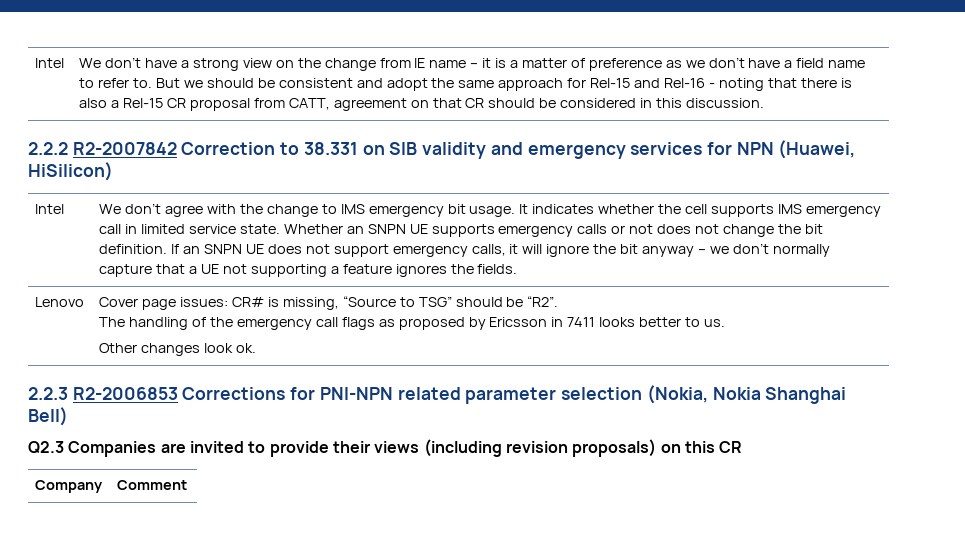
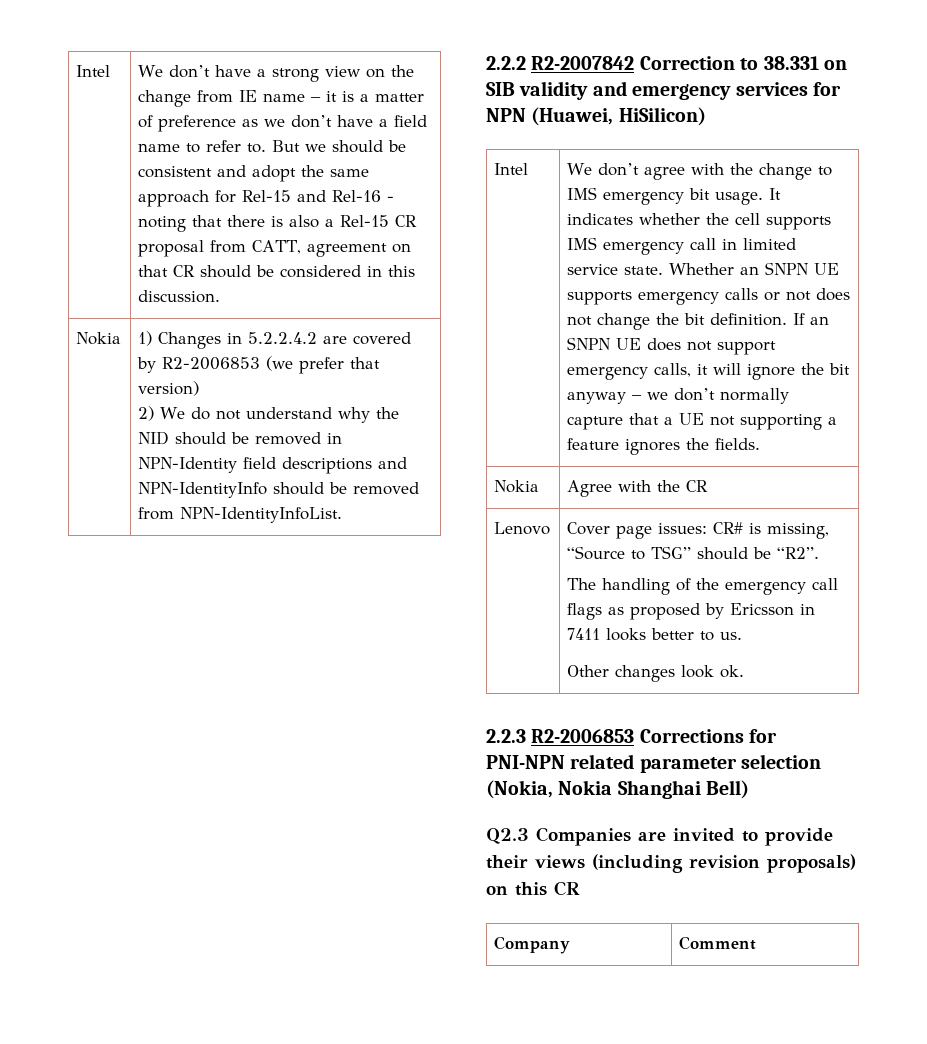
+ Nokia | 1) Changes in 5.2.2.4.2 are covered by R2-2006853 (we prefer that version)
+ 2) We do not understand why the NID should be removed in NPN-Identity field descriptions and NPN-IdentityInfo should be removed from NPN-IdentityInfoList.
+ Nokia | Agree with the CR

